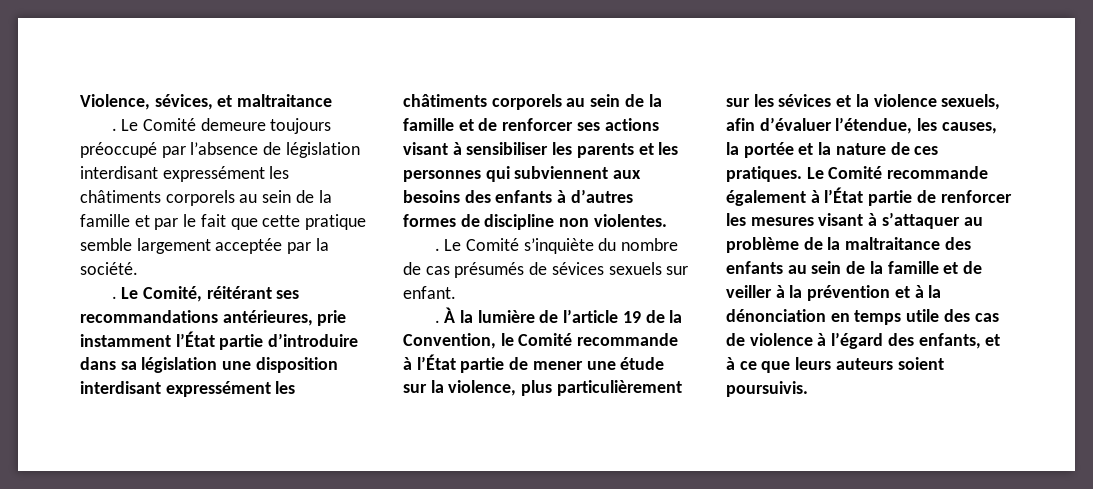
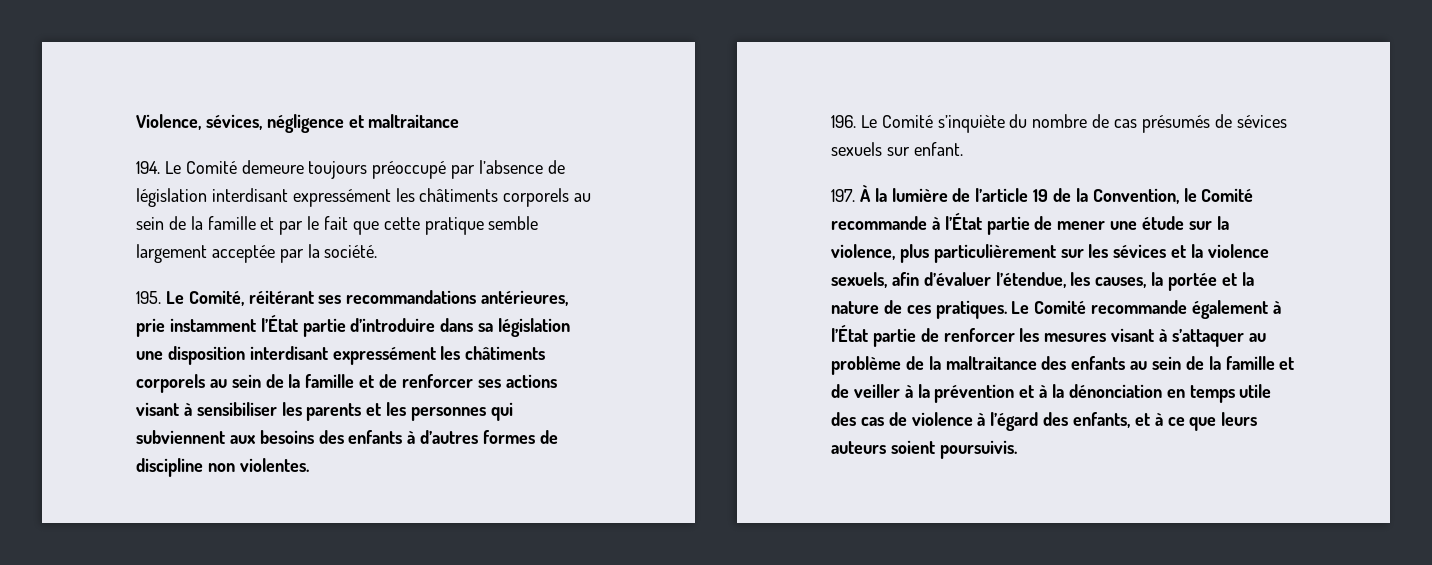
- Violence, sévices, et maltraitance
+ Violence, sévices, négligence et maltraitance
- . Le Comité demeure toujours préoccupé par l’absence de législation interdisant expressément les châtiments corporels au sein de la famille et par le fait que cette pratique semble largement acceptée par la société.
+ 194. Le Comité demeure toujours préoccupé par l’absence de législation interdisant expressément les châtiments corporels au sein de la famille et par le fait que cette pratique semble largement acceptée par la société.
- . Le Comité, réitérant ses recommandations antérieures, prie instamment l’État partie d’introduire dans sa législation une disposition interdisant expressément les châtiments corporels au sein de la famille et de renforcer ses actions visant à sensibiliser les parents et les personnes qui subviennent aux besoins des enfants à d’autres formes de discipline non violentes.
+ 195. Le Comité, réitérant ses recommandations antérieures, prie instamment l’État partie d’introduire dans sa législation une disposition interdisant expressément les châtiments corporels au sein de la famille et de renforcer ses actions visant à sensibiliser les parents et les personnes qui subviennent aux besoins des enfants à d’autres formes de discipline non violentes.
- . Le Comité s’inquiète du nombre de cas présumés de sévices sexuels sur enfant.
+ 196. Le Comité s’inquiète du nombre de cas présumés de sévices sexuels sur enfant.
- . À la lumière de l’article 19 de la Convention, le Comité recommande à l’État partie de mener une étude sur la violence, plus particulièrement sur les sévices et la violence sexuels, afin d’évaluer l’étendue, les causes, la portée et la nature de ces pratiques.
+ 197. À la lumière de l’article 19 de la Convention, le Comité recommande à l’État partie de mener une étude sur la violence, plus particulièrement sur les sévices et la violence sexuels, afin d’évaluer l’étendue, les causes, la portée et la nature de ces pratiques.

